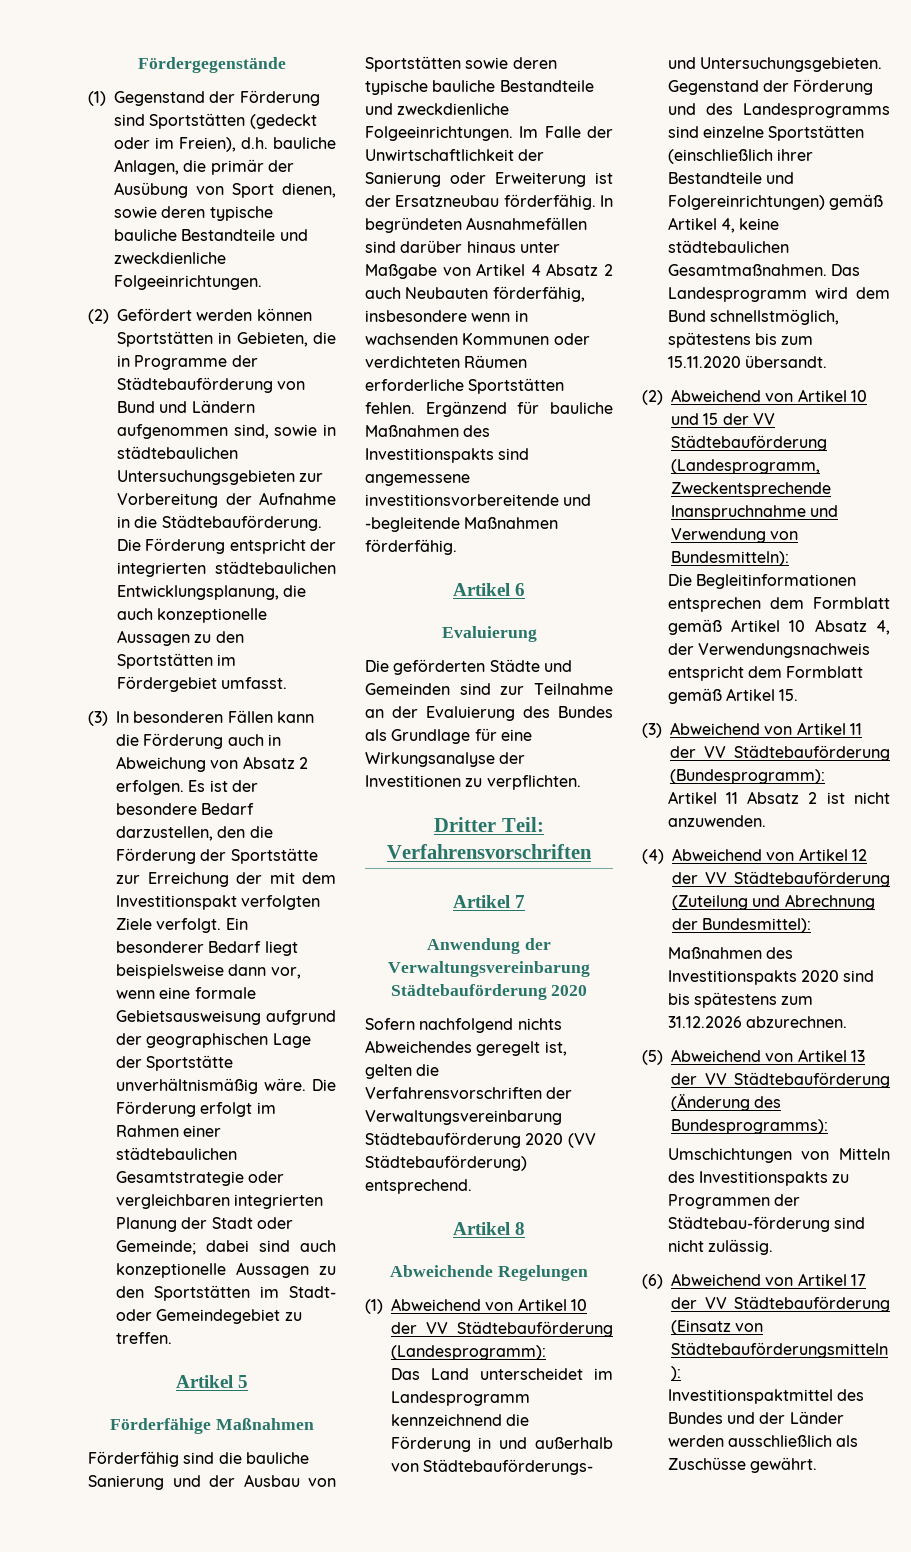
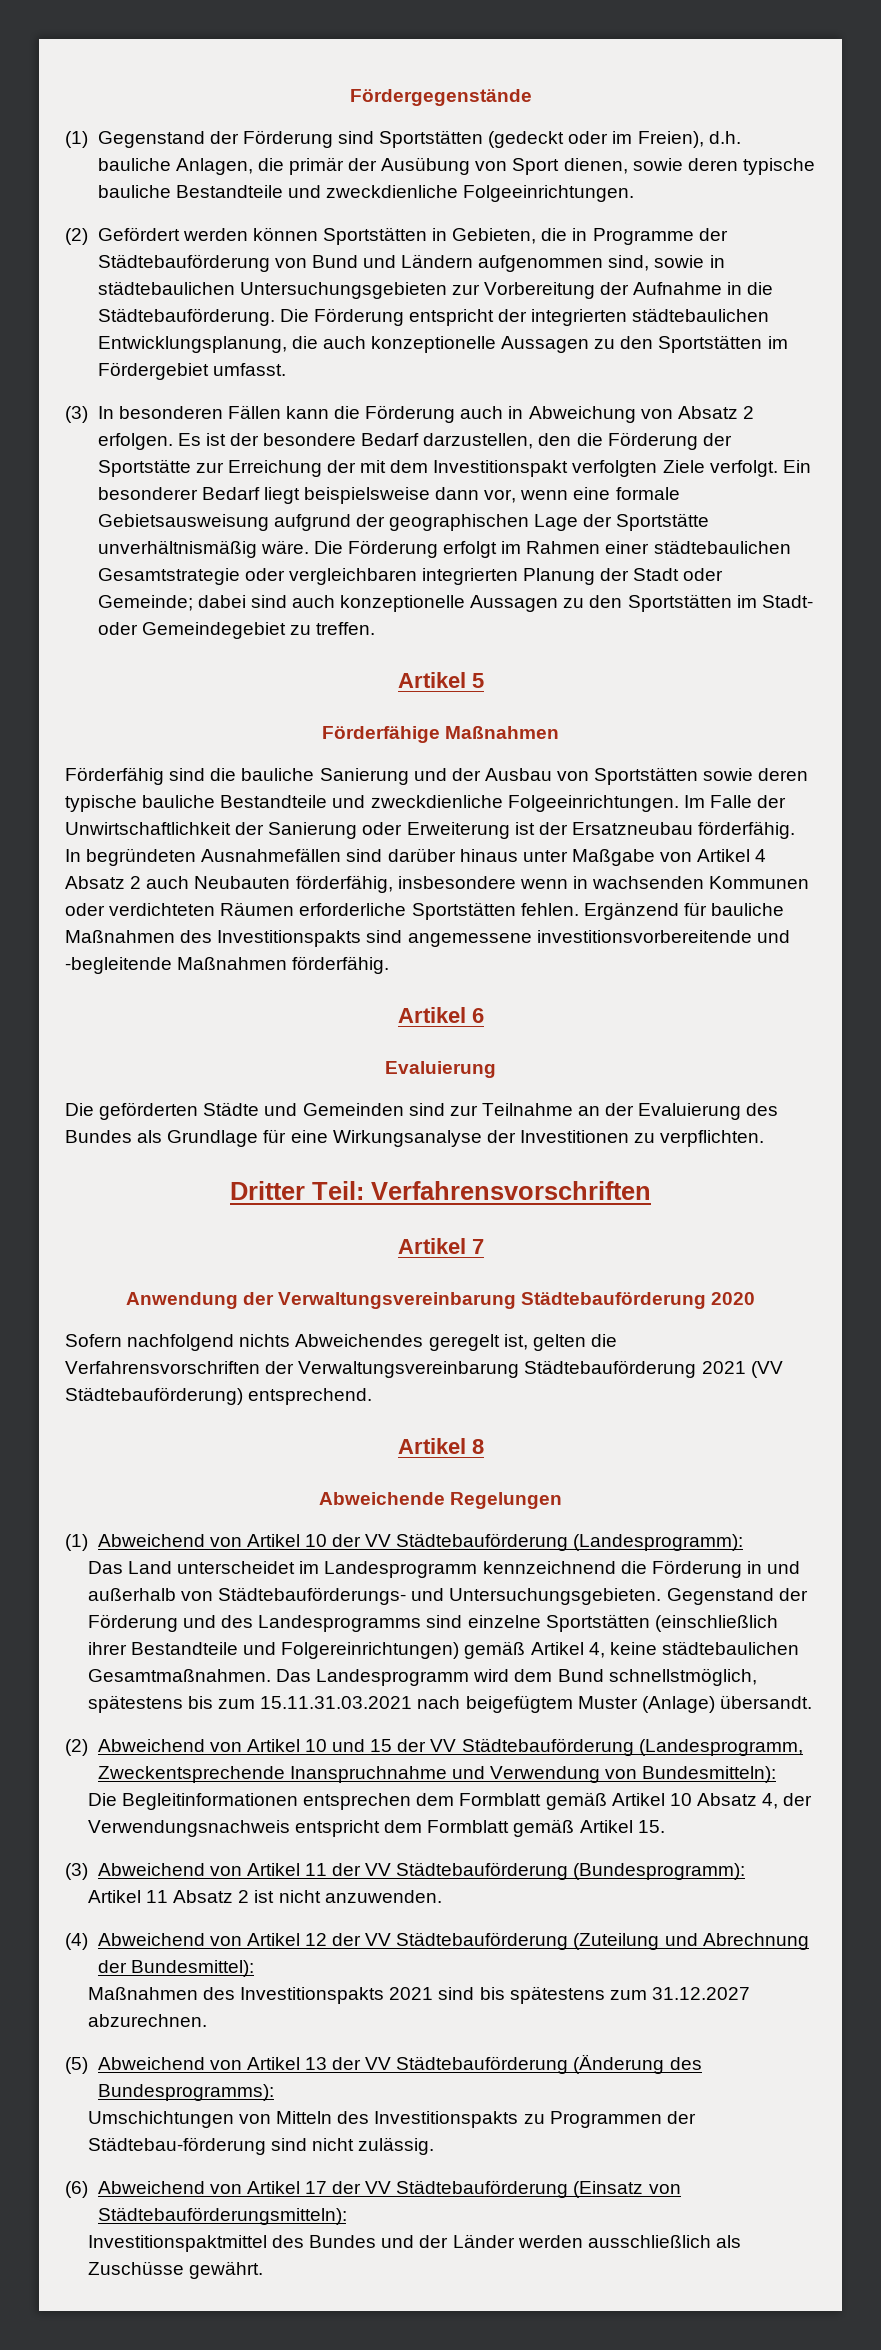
- Sofern nachfolgend nichts Abweichendes geregelt ist, gelten die Verfahrensvorschriften der Verwaltungsvereinbarung Städtebauförderung 2020 (VV Städtebauförderung) entsprechend.
+ Sofern nachfolgend nichts Abweichendes geregelt ist, gelten die Verfahrensvorschriften der Verwaltungsvereinbarung Städtebauförderung 2021 (VV Städtebauförderung) entsprechend.
- Das Landesprogramm wird dem Bund schnellstmöglich, spätestens bis zum 15.11.2020 übersandt.
+ Das Landesprogramm wird dem Bund schnellstmöglich, spätestens bis zum 15.11.31.03.2021 nach beigefügtem Muster (Anlage) übersandt.
- Maßnahmen des Investitionspakts 2020 sind bis spätestens zum 31.12.2026 abzurechnen.
+ Maßnahmen des Investitionspakts 2021 sind bis spätestens zum 31.12.2027 abzurechnen.

